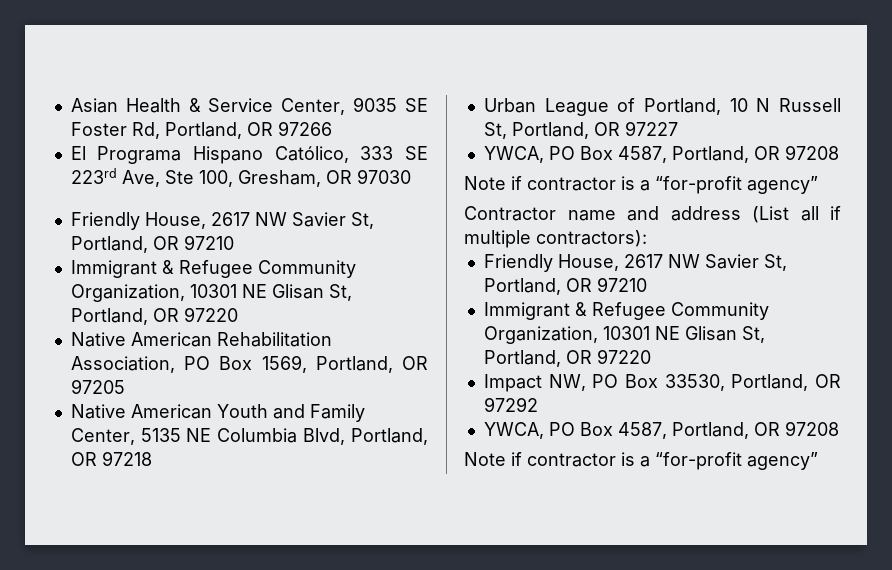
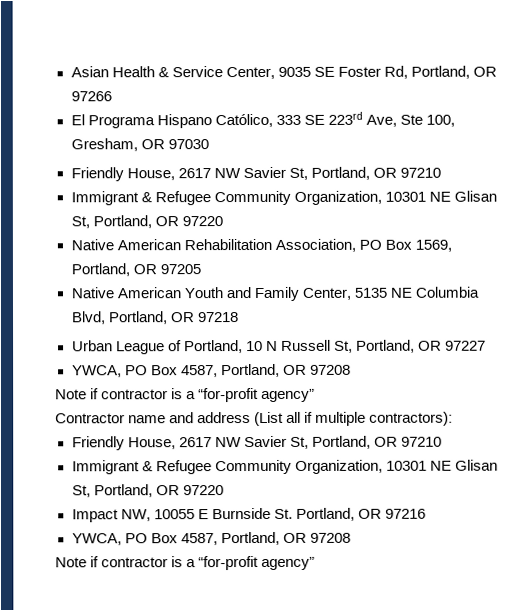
- Impact NW, PO Box 33530, Portland, OR 97292
+ Impact NW, 10055 E Burnside St. Portland, OR 97216

